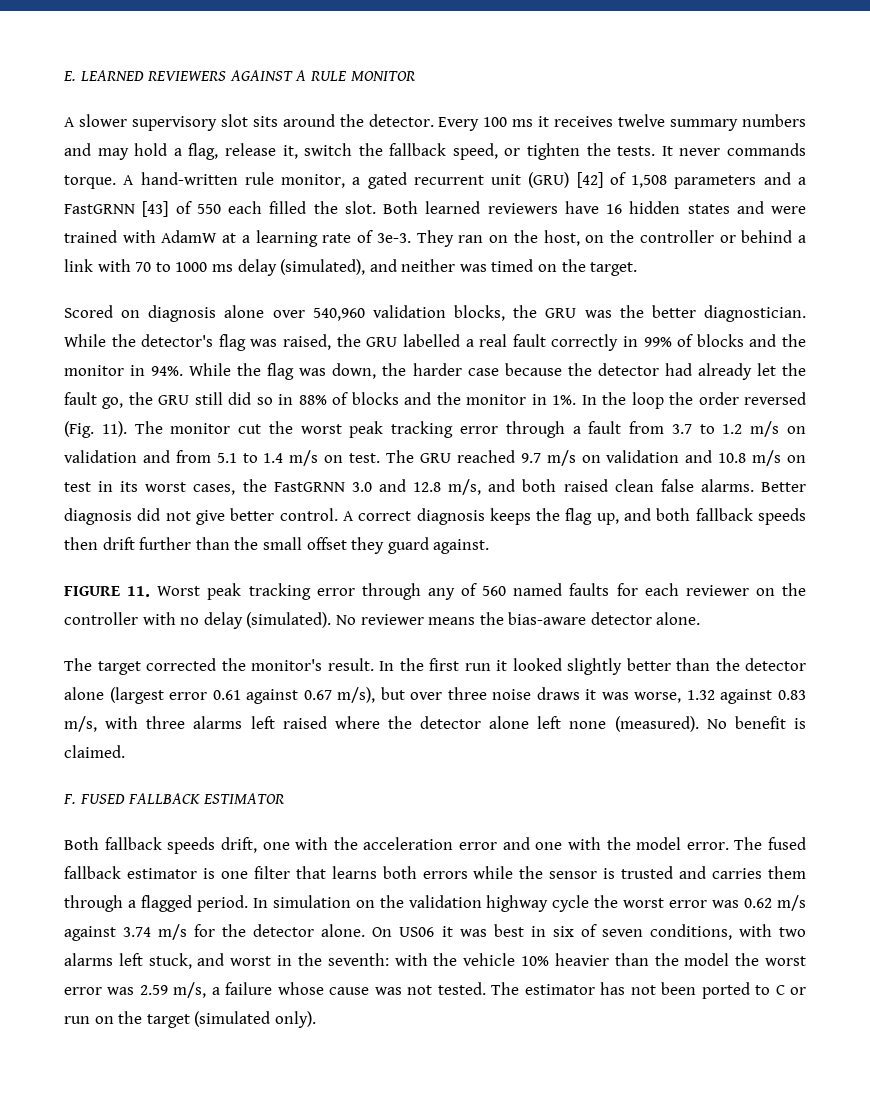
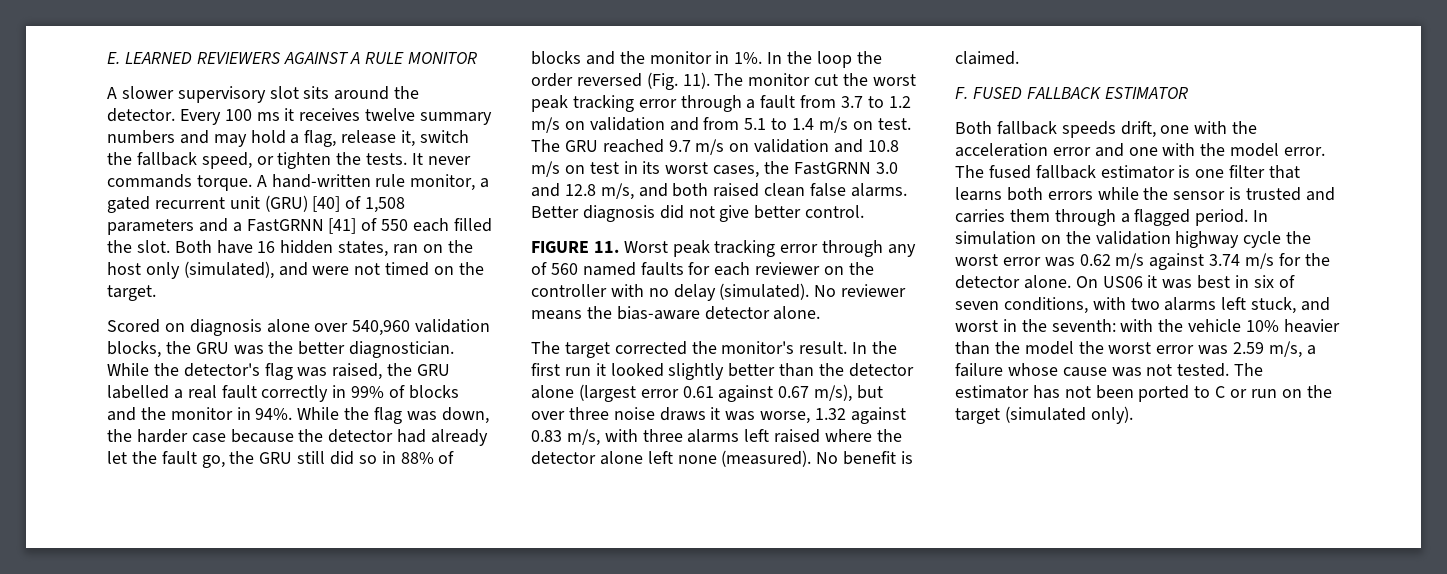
- A hand-written rule monitor, a gated recurrent unit (GRU) [42] of 1,508 parameters and a FastGRNN [43] of 550 each filled the slot.
+ A hand-written rule monitor, a gated recurrent unit (GRU) [40] of 1,508 parameters and a FastGRNN [41] of 550 each filled the slot.
- Both learned reviewers have 16 hidden states and were trained with AdamW at a learning rate of 3e-3. They ran on the host, on the controller or behind a link with 70 to 1000 ms delay (simulated), and neither was timed on the target.
+ Both have 16 hidden states, ran on the host only (simulated), and were not timed on the target.
- A correct diagnosis keeps the flag up, and both fallback speeds then drift further than the small offset they guard against.

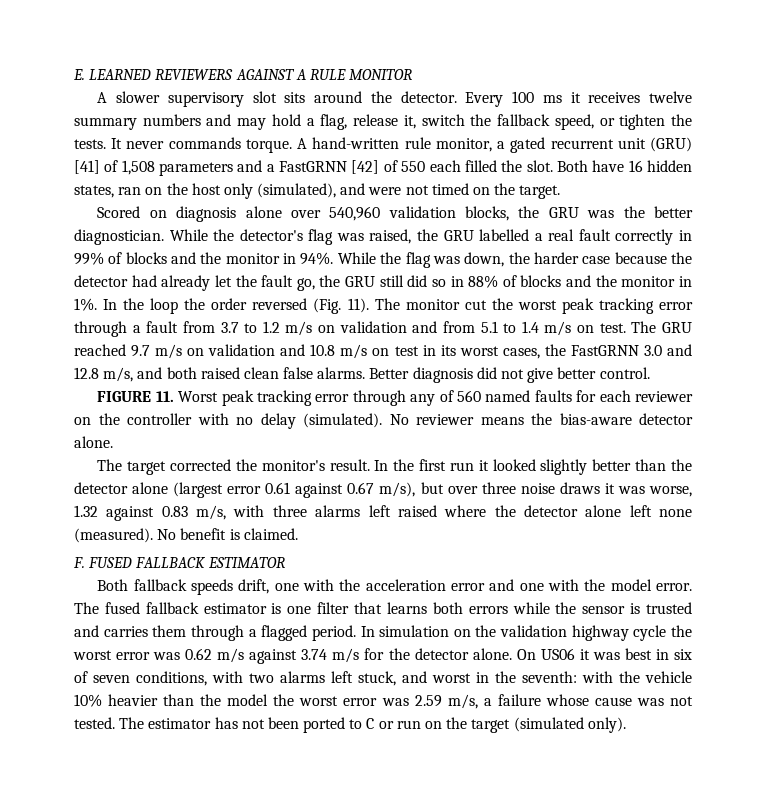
- A hand-written rule monitor, a gated recurrent unit (GRU) [40] of 1,508 parameters and a FastGRNN [41] of 550 each filled the slot.
+ A hand-written rule monitor, a gated recurrent unit (GRU) [41] of 1,508 parameters and a FastGRNN [42] of 550 each filled the slot.

